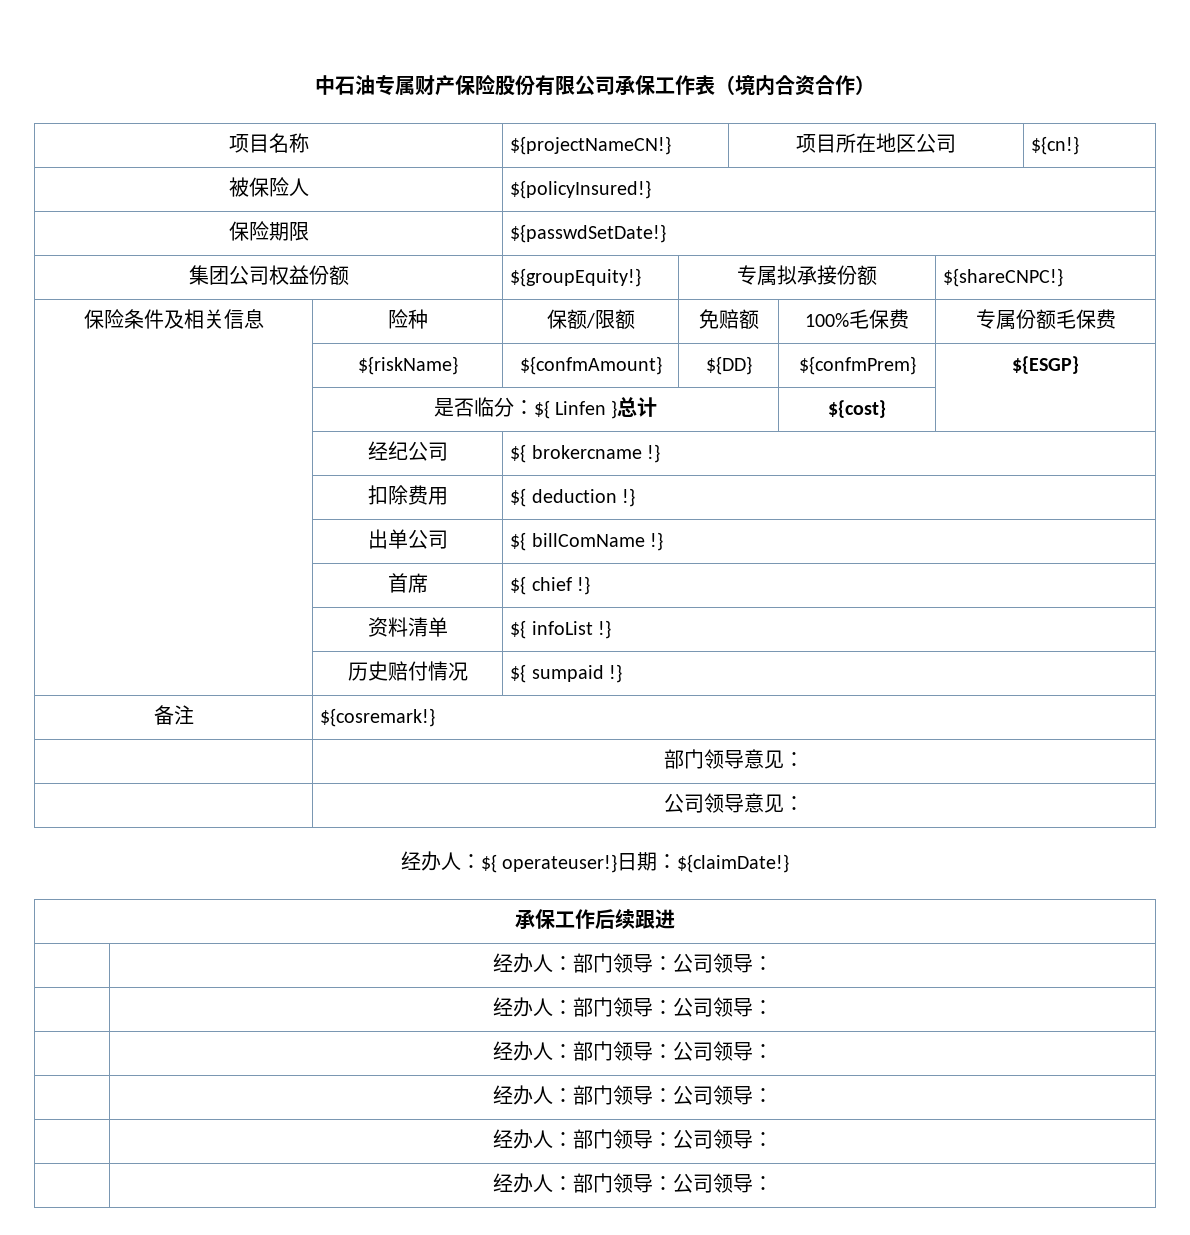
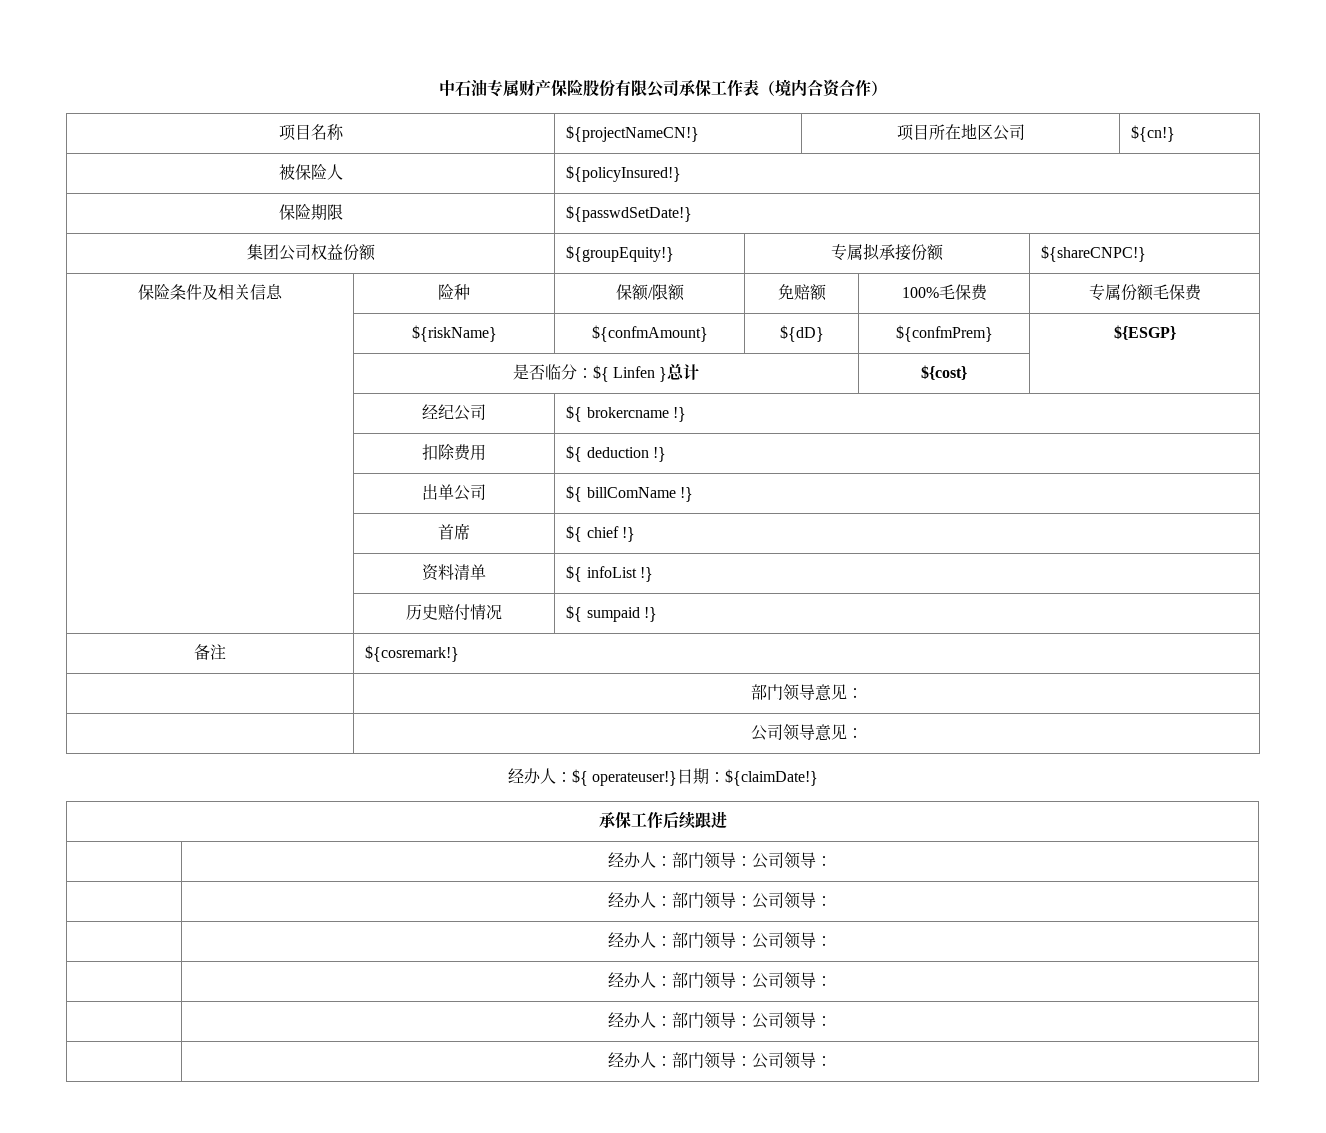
- | ${riskName} | ${confmAmount} | ${DD} | ${confmPrem} | ${ESGP}
+ | ${riskName} | ${confmAmount} | ${dD} | ${confmPrem} | ${ESGP}

